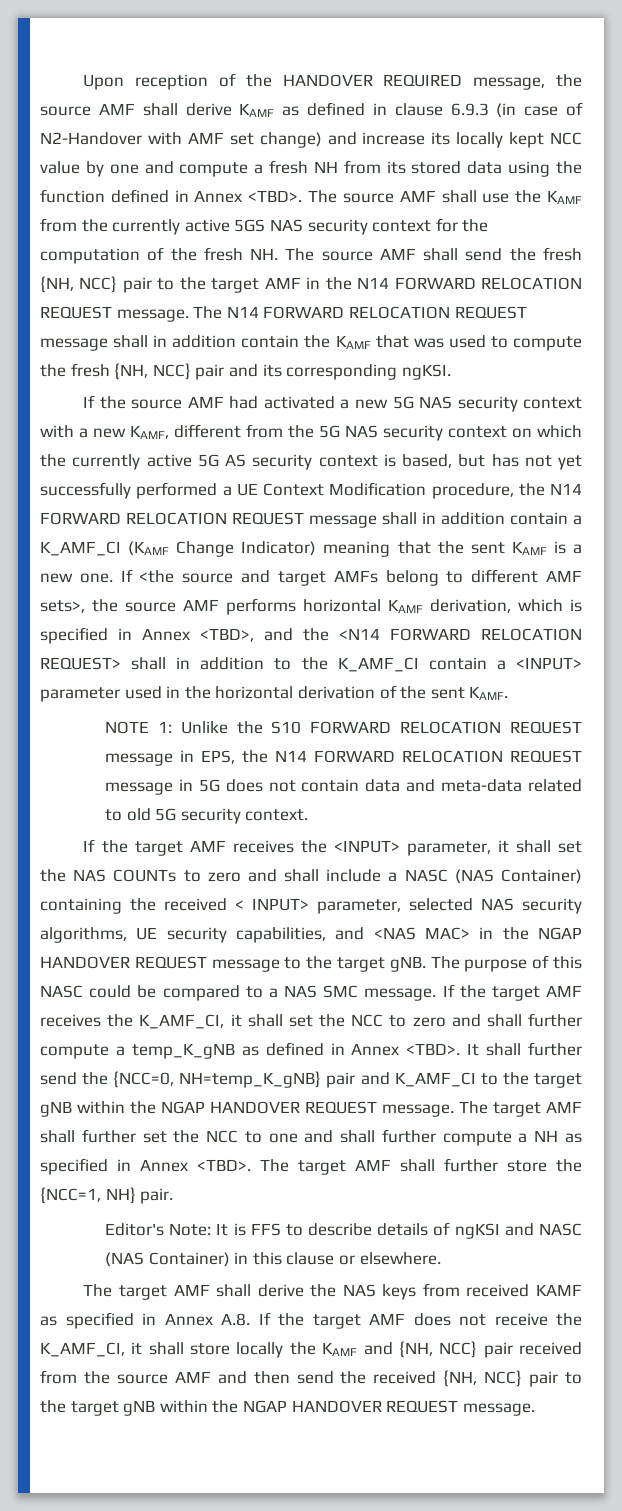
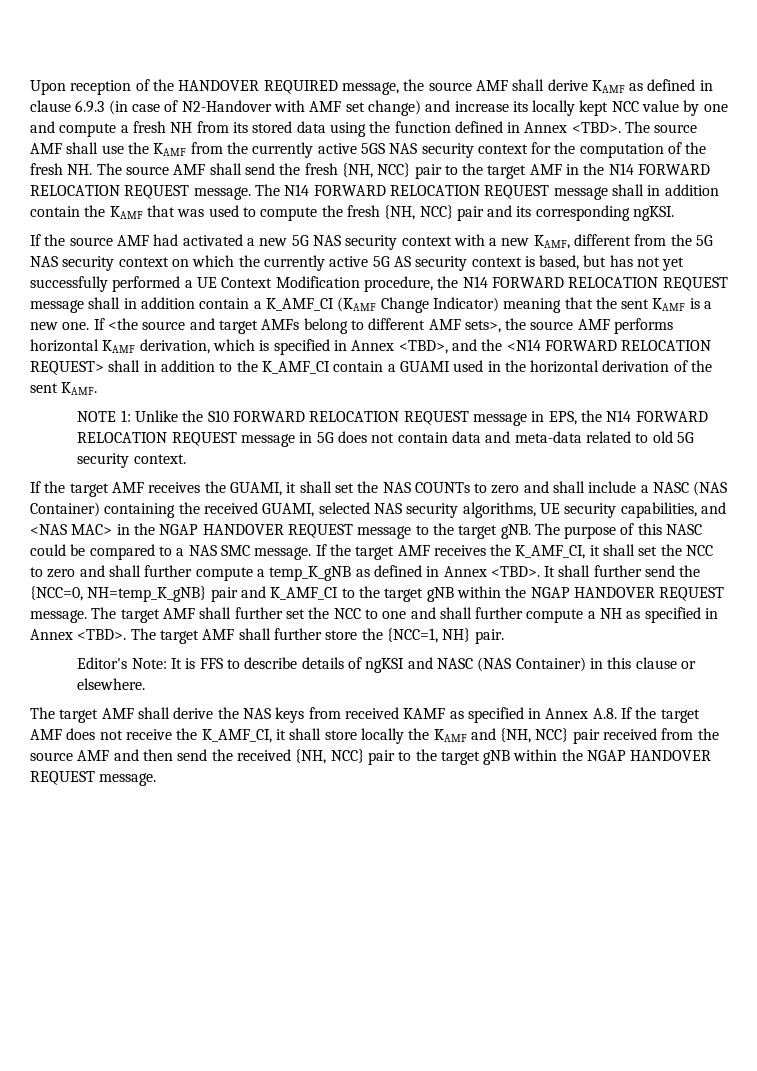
- If <the source and target AMFs belong to different AMF sets>, the source AMF performs horizontal KAMF derivation, which is specified in Annex <TBD>, and the <N14 FORWARD RELOCATION REQUEST> shall in addition to the K_AMF_CI contain a <INPUT> parameter used in the horizontal derivation of the sent KAMF.
+ If <the source and target AMFs belong to different AMF sets>, the source AMF performs horizontal KAMF derivation, which is specified in Annex <TBD>, and the <N14 FORWARD RELOCATION REQUEST> shall in addition to the K_AMF_CI contain a GUAMI used in the horizontal derivation of the sent KAMF.
- If the target AMF receives the <INPUT> parameter, it shall set the NAS COUNTs to zero and shall include a NASC (NAS Container) containing the received < INPUT> parameter, selected NAS security algorithms, UE security capabilities, and <NAS MAC> in the NGAP HANDOVER REQUEST message to the target gNB.
+ If the target AMF receives the GUAMI, it shall set the NAS COUNTs to zero and shall include a NASC (NAS Container) containing the received GUAMI, selected NAS security algorithms, UE security capabilities, and <NAS MAC> in the NGAP HANDOVER REQUEST message to the target gNB.

